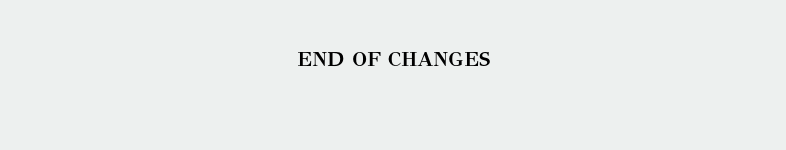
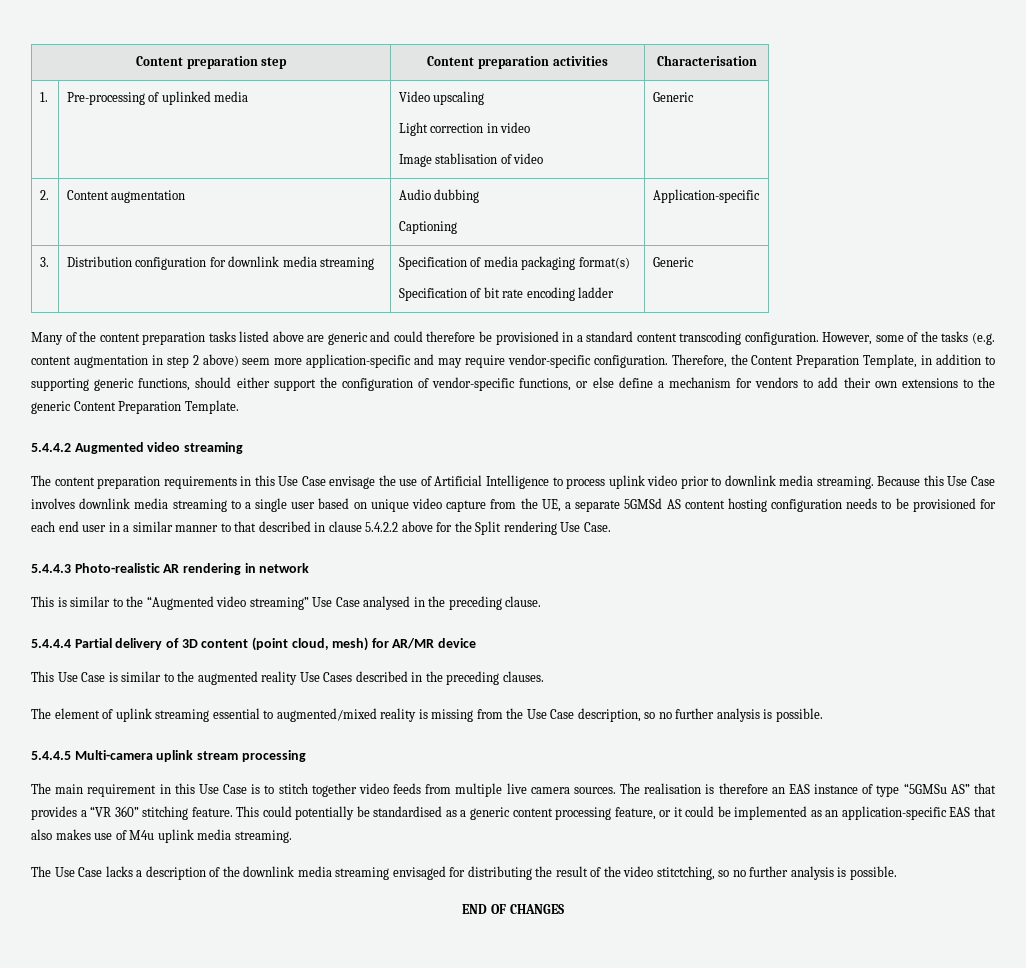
+ Content preparation step | Content preparation activities | Characterisation
+ 1. | Pre-processing of uplinked media | Video upscaling
+ Light correction in video
+ Image stablisation of video | Generic
+ 2. | Content augmentation | Audio dubbing
+ Captioning | Application-specific
+ 3. | Distribution configuration for downlink media streaming | Specification of media packaging format(s)
+ Specification of bit rate encoding ladder | Generic
+ Many of the content preparation tasks listed above are generic and could therefore be provisioned in a standard content transcoding configuration. However, some of the tasks (e.g. content augmentation in step 2 above) seem more application-specific and may require vendor-specific configuration. Therefore, the Content Preparation Template, in addition to supporting generic functions, should either support the configuration of vendor-specific functions, or else define a mechanism for vendors to add their own extensions to the generic Content Preparation Template.
+ 5.4.4.2 Augmented video streaming
+ The content preparation requirements in this Use Case envisage the use of Artificial Intelligence to process uplink video prior to downlink media streaming. Because this Use Case involves downlink media streaming to a single user based on unique video capture from the UE, a separate 5GMSd AS content hosting configuration needs to be provisioned for each end user in a similar manner to that described in clause 5.4.2.2 above for the Split rendering Use Case.
+ 5.4.4.3 Photo-realistic AR rendering in network
+ This is similar to the “Augmented video streaming” Use Case analysed in the preceding clause.
+ 5.4.4.4 Partial delivery of 3D content (point cloud, mesh) for AR/MR device
+ This Use Case is similar to the augmented reality Use Cases described in the preceding clauses.
+ The element of uplink streaming essential to augmented/mixed reality is missing from the Use Case description, so no further analysis is possible.
+ 5.4.4.5 Multi-camera uplink stream processing
+ The main requirement in this Use Case is to stitch together video feeds from multiple live camera sources. The realisation is therefore an EAS instance of type “5GMSu AS” that provides a “VR 360” stitching feature. This could potentially be standardised as a generic content processing feature, or it could be implemented as an application-specific EAS that also makes use of M4u uplink media streaming.
+ The Use Case lacks a description of the downlink media streaming envisaged for distributing the result of the video stitctching, so no further analysis is possible.

